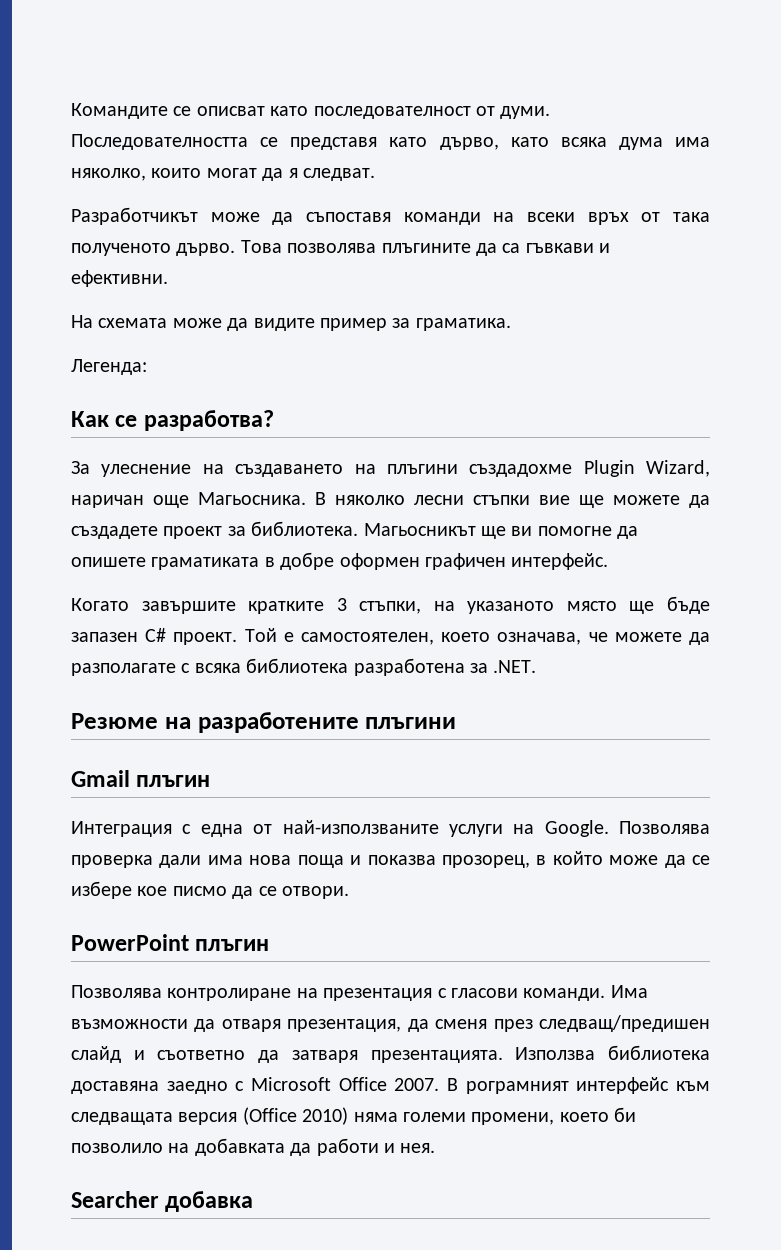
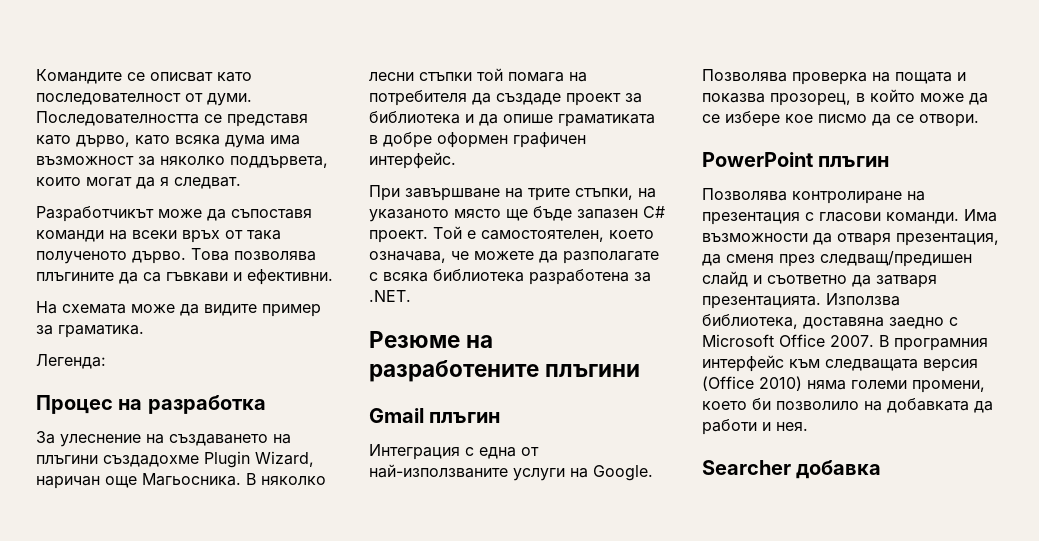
- Последователността се представя като дърво, като всяка дума има няколко, които могат да я следват.
+ Последователността се представя като дърво, като всяка дума има възможност за няколко поддървета, които могат да я следват.
- Как се разработва?
+ Процес на разработка
- В няколко лесни стъпки вие ще можете да създадете проект за библиотека. Магьосникът ще ви помогне да опишете граматиката в добре оформен графичен интерфейс.
+ В няколко лесни стъпки той помага на потребителя да създаде проект за библиотека и да опише граматиката в добре оформен графичен интерфейс.
- Когато завършите кратките 3 стъпки, на указаното място ще бъде запазен C# проект.
+ При завършване на трите стъпки, на указаното място ще бъде запазен C# проект.
- Позволява проверка дали има нова поща и показва прозорец, в който може да се избере кое писмо да се отвори.
+ Позволява проверка на пощата и показва прозорец, в който може да се избере кое писмо да се отвори.
- Използва библиотека доставяна заедно с Microsoft Office 2007.
+ Използва библиотека, доставяна заедно с Microsoft Office 2007.
- В рограмният интерфейс към следващата версия (Office 2010) няма големи промени, което би позволило на добавката да работи и нея.
+ В програмния интерфейс към следващата версия (Office 2010) няма големи промени, което би позволило на добавката да работи и нея.

